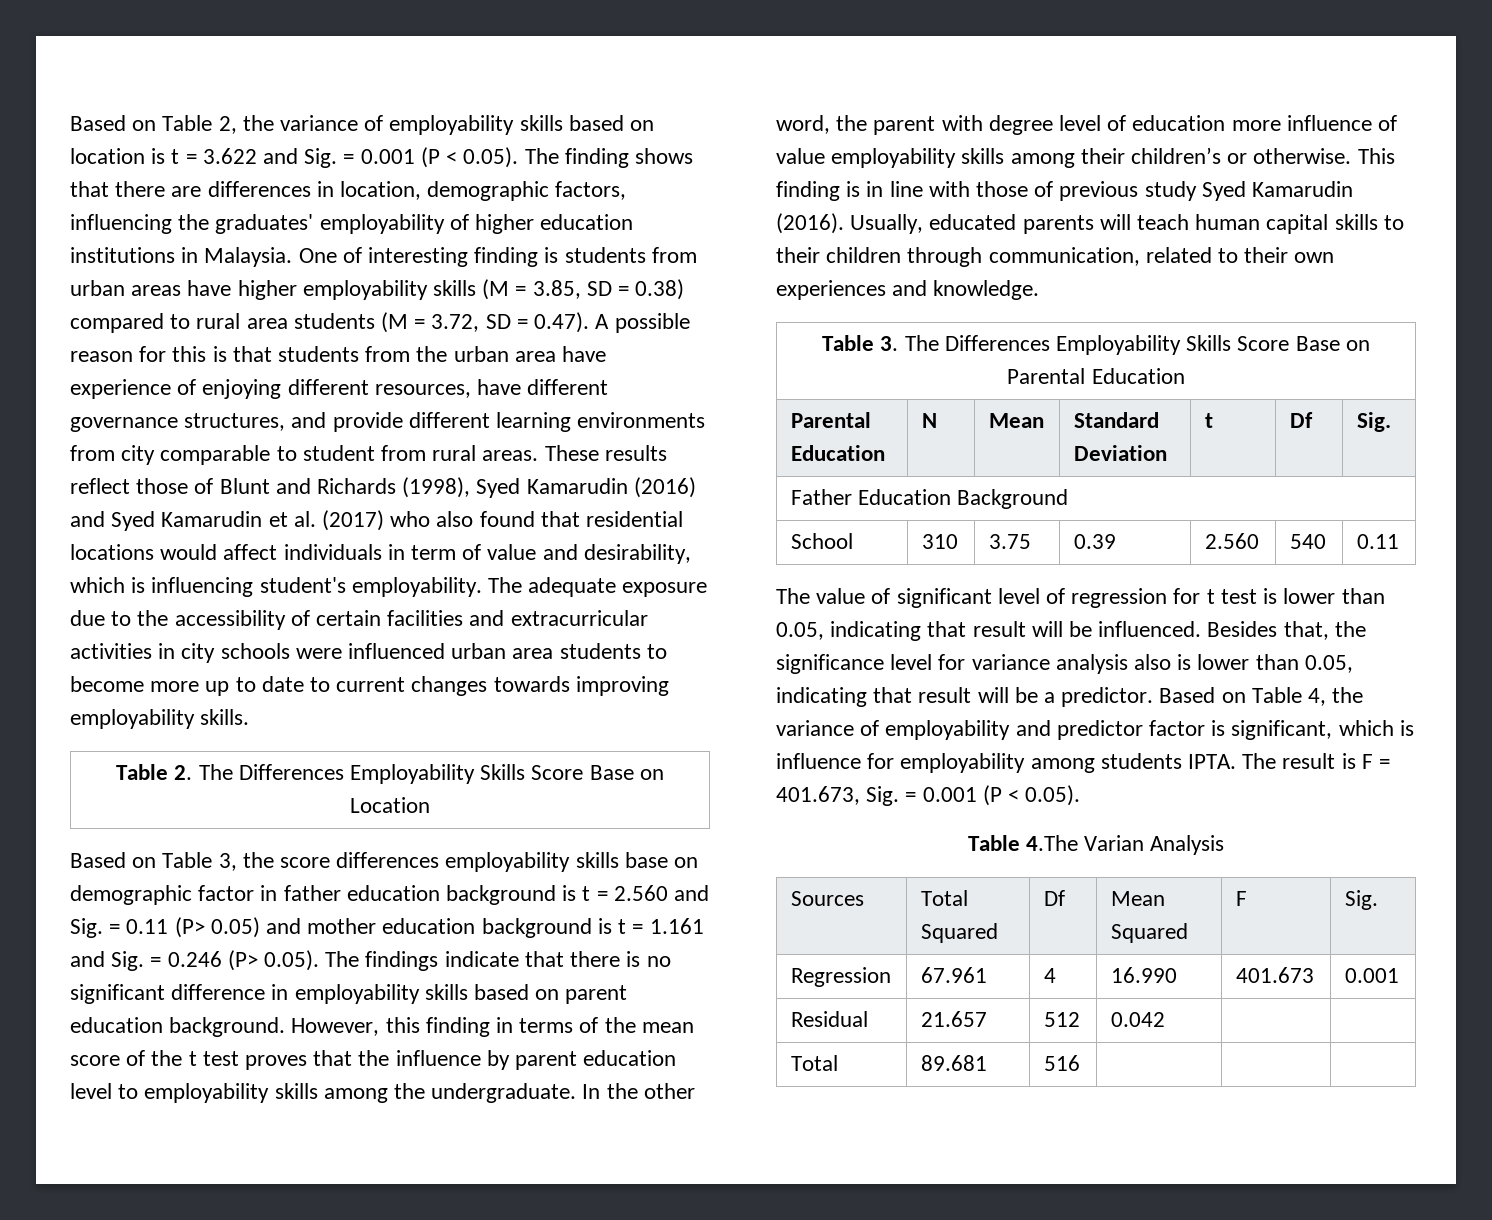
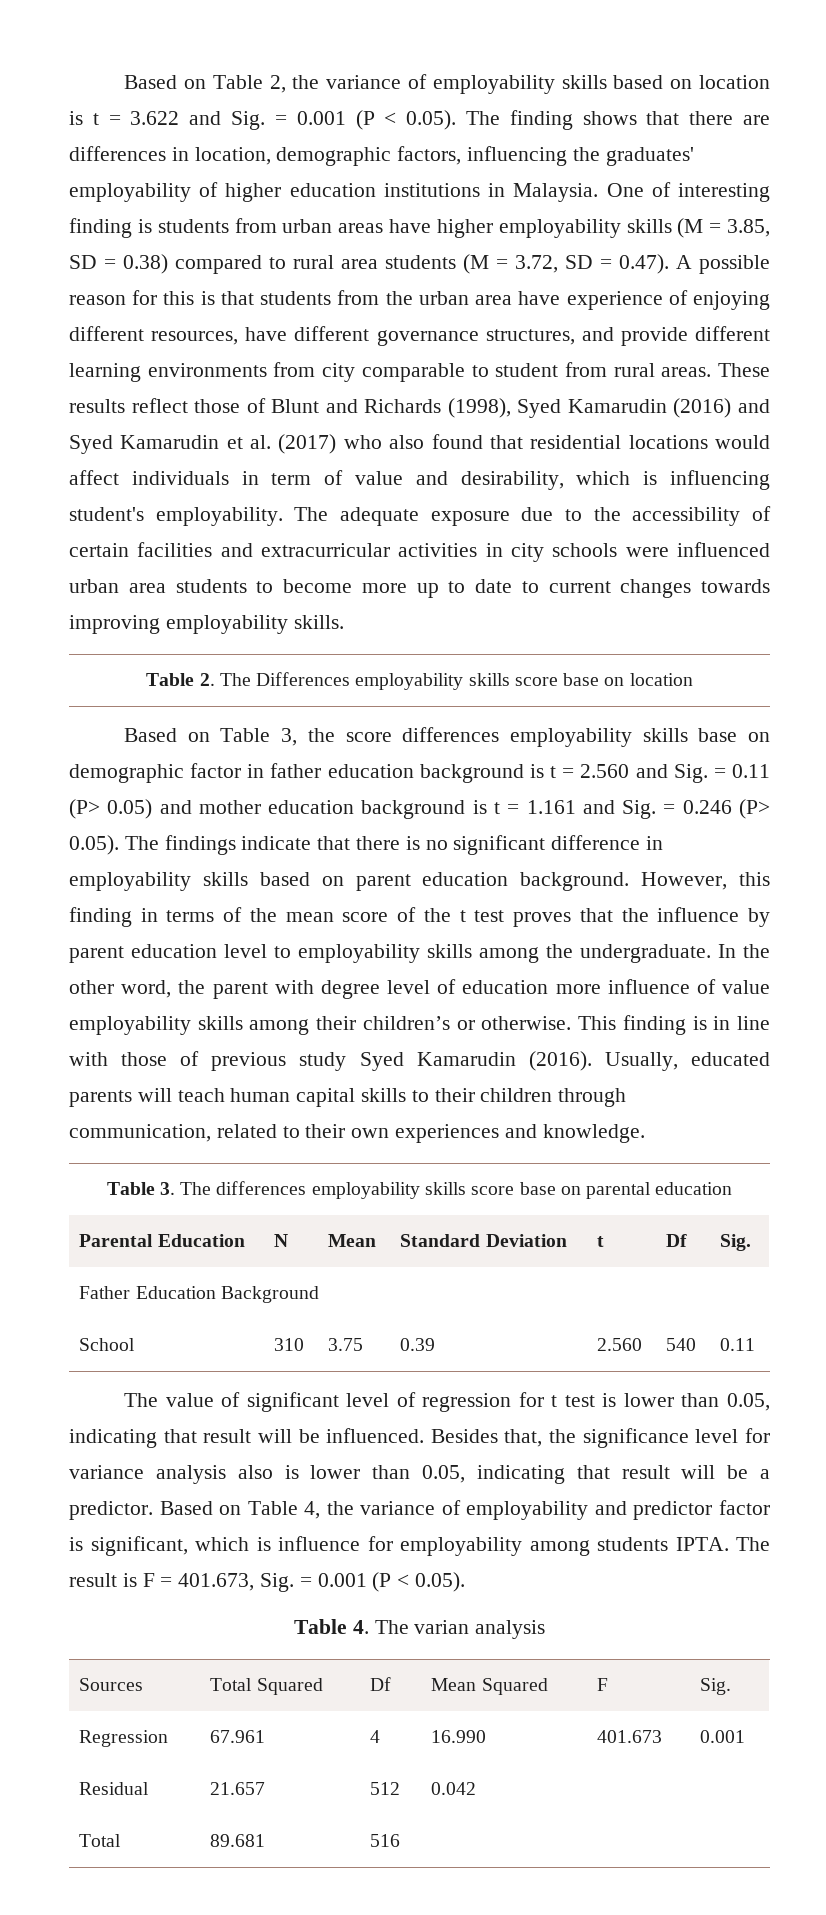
- Table 2. The Differences Employability Skills Score Base on Location
+ Table 2. The Differences employability skills score base on location
- Table 3. The Differences Employability Skills Score Base on Parental Education
+ Table 3. The differences employability skills score base on parental education
- Table 4.The Varian Analysis
+ Table 4. The varian analysis

